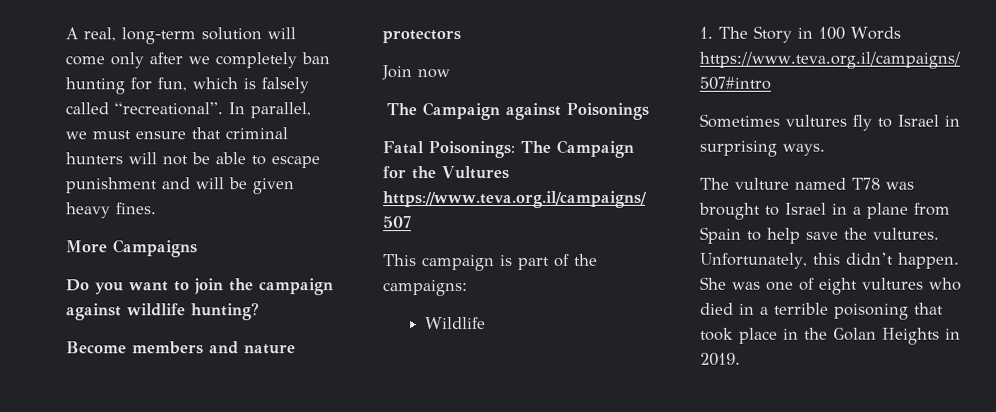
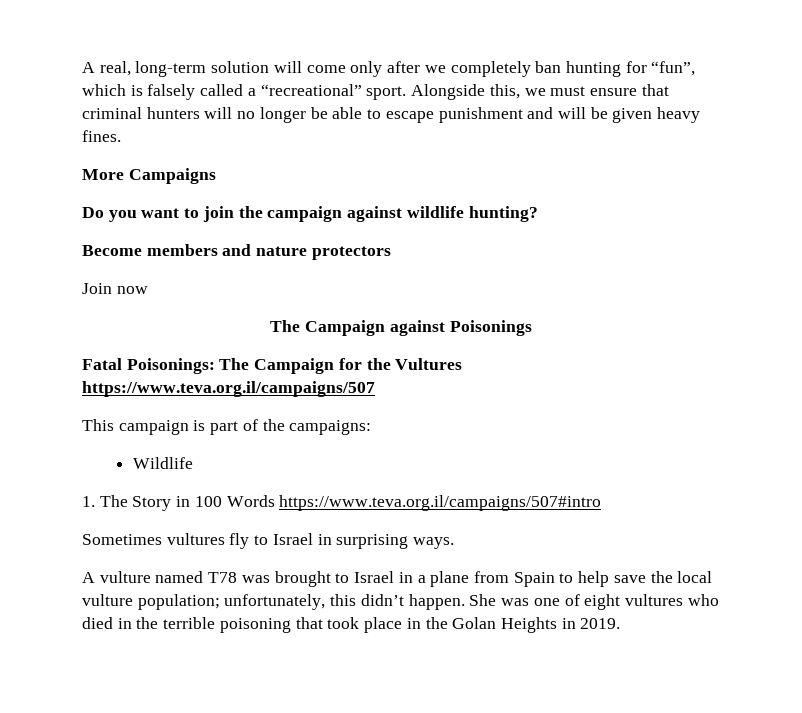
- A real, long-term solution will come only after we completely ban hunting for fun, which is falsely called “recreational”. In parallel, we must ensure that criminal hunters will not be able to escape punishment and will be given heavy fines.
+ A real, long-term solution will come only after we completely ban hunting for “fun”, which is falsely called a “recreational” sport. Alongside this, we must ensure that criminal hunters will no longer be able to escape punishment and will be given heavy fines.
- The vulture named T78 was brought to Israel in a plane from Spain to help save the vultures. Unfortunately, this didn’t happen.
+ A vulture named T78 was brought to Israel in a plane from Spain to help save the local vulture population; unfortunately, this didn’t happen.
- She was one of eight vultures who died in a terrible poisoning that took place in the Golan Heights in 2019.
+ She was one of eight vultures who died in the terrible poisoning that took place in the Golan Heights in 2019.

